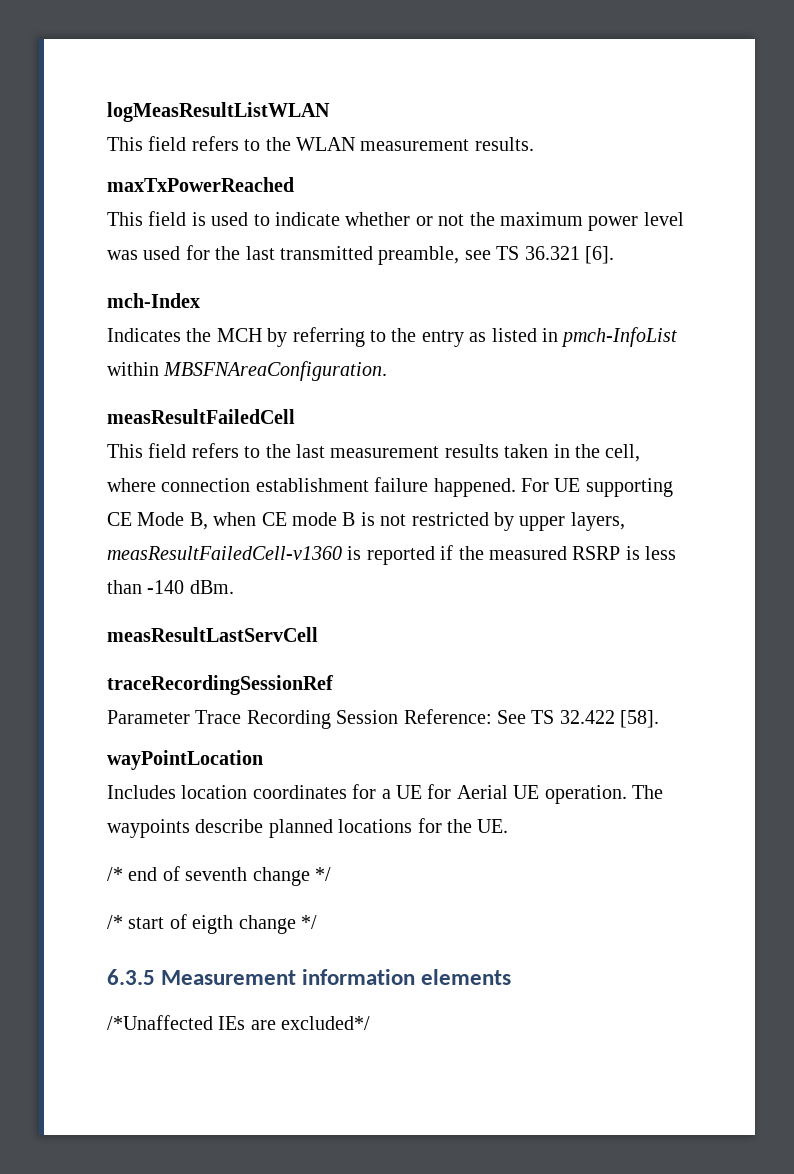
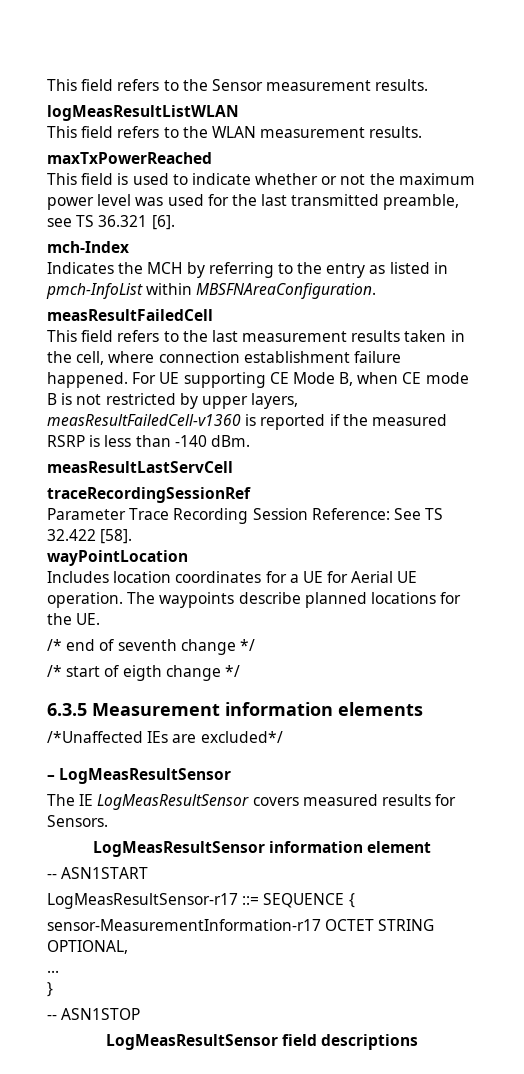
+ This field refers to the Sensor measurement results.
+ – LogMeasResultSensor
+ The IE LogMeasResultSensor covers measured results for Sensors.
+ LogMeasResultSensor information element
+ -- ASN1START
+ LogMeasResultSensor-r17 ::= SEQUENCE {
+ sensor-MeasurementInformation-r17 OCTET STRING OPTIONAL,
+ ...
+ }
+ -- ASN1STOP
+ LogMeasResultSensor field descriptions

